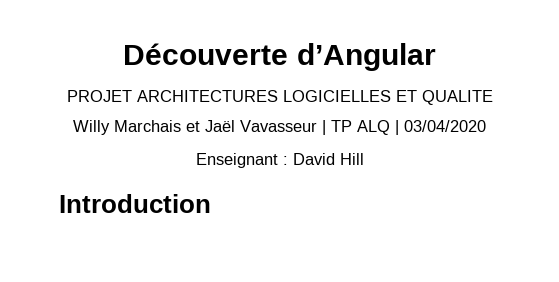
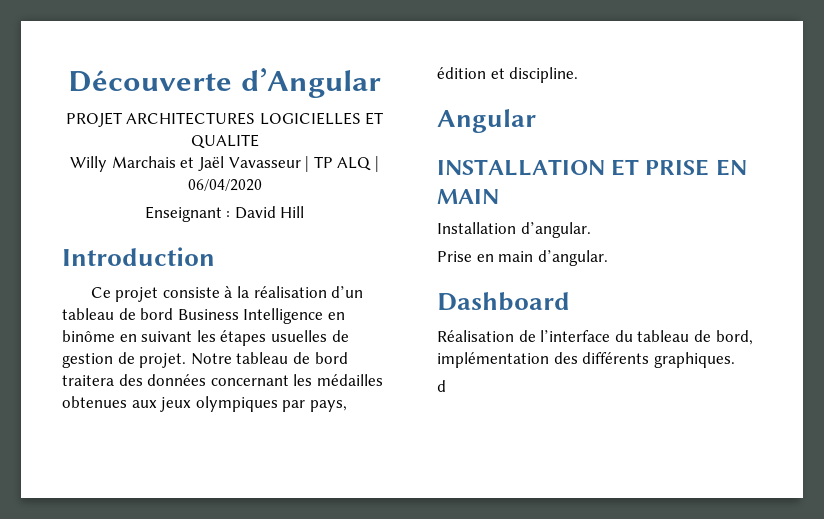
- Willy Marchais et Jaël Vavasseur | TP ALQ | 03/04/2020
+ Willy Marchais et Jaël Vavasseur | TP ALQ | 06/04/2020
+ Ce projet consiste à la réalisation d’un tableau de bord Business Intelligence en binôme en suivant les étapes usuelles de gestion de projet. Notre tableau de bord traitera des données concernant les médailles obtenues aux jeux olympiques par pays, édition et discipline.
+ Angular
+ INSTALLATION ET PRISE EN MAIN
+ Installation d’angular.
+ Prise en main d’angular.
+ Dashboard
+ Réalisation de l’interface du tableau de bord, implémentation des différents graphiques.
+ d

